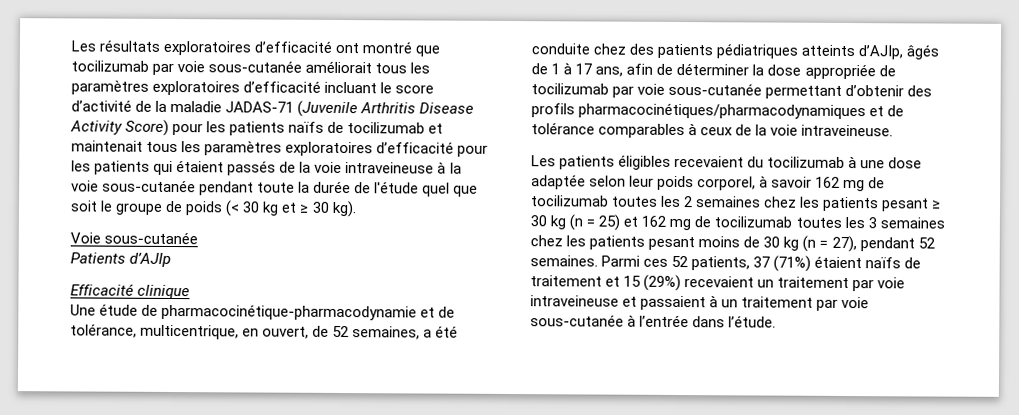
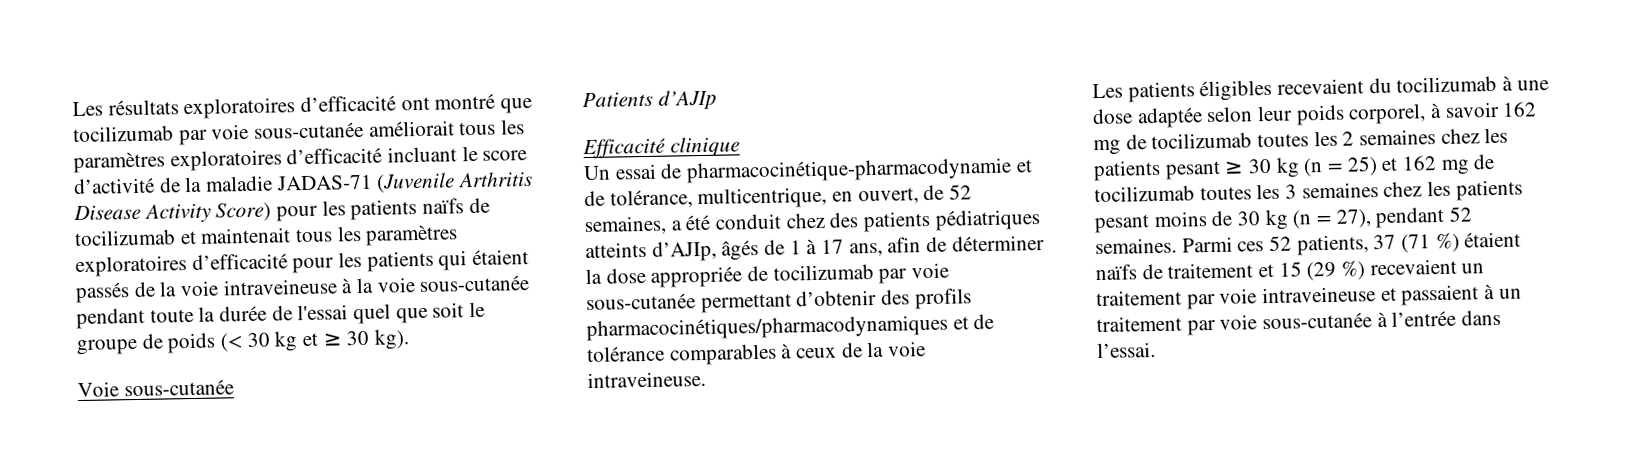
- Les résultats exploratoires d’efficacité ont montré que tocilizumab par voie sous-cutanée améliorait tous les paramètres exploratoires d’efficacité incluant le score d’activité de la maladie JADAS-71 (Juvenile Arthritis Disease Activity Score) pour les patients naïfs de tocilizumab et maintenait tous les paramètres exploratoires d’efficacité pour les patients qui étaient passés de la voie intraveineuse à la voie sous-cutanée pendant toute la durée de l'étude quel que soit le groupe de poids (< 30 kg et ≥ 30 kg).
+ Les résultats exploratoires d’efficacité ont montré que tocilizumab par voie sous-cutanée améliorait tous les paramètres exploratoires d’efficacité incluant le score d’activité de la maladie JADAS-71 (Juvenile Arthritis Disease Activity Score) pour les patients naïfs de tocilizumab et maintenait tous les paramètres exploratoires d’efficacité pour les patients qui étaient passés de la voie intraveineuse à la voie sous-cutanée pendant toute la durée de l'essai quel que soit le groupe de poids (< 30 kg et ≥ 30 kg).
- Une étude de pharmacocinétique-pharmacodynamie et de tolérance, multicentrique, en ouvert, de 52 semaines, a été conduite chez des patients pédiatriques atteints d’AJIp, âgés de 1 à 17 ans, afin de déterminer la dose appropriée de tocilizumab par voie sous-cutanée permettant d’obtenir des profils pharmacocinétiques/pharmacodynamiques et de tolérance comparables à ceux de la voie intraveineuse.
+ Un essai de pharmacocinétique-pharmacodynamie et de tolérance, multicentrique, en ouvert, de 52 semaines, a été conduit chez des patients pédiatriques atteints d’AJIp, âgés de 1 à 17 ans, afin de déterminer la dose appropriée de tocilizumab par voie sous-cutanée permettant d’obtenir des profils pharmacocinétiques/pharmacodynamiques et de tolérance comparables à ceux de la voie intraveineuse.
- Parmi ces 52 patients, 37 (71%) étaient naïfs de traitement et 15 (29%) recevaient un traitement par voie intraveineuse et passaient à un traitement par voie sous-cutanée à l’entrée dans l’étude.
+ Parmi ces 52 patients, 37 (71 %) étaient naïfs de traitement et 15 (29 %) recevaient un traitement par voie intraveineuse et passaient à un traitement par voie sous-cutanée à l’entrée dans l’essai.

